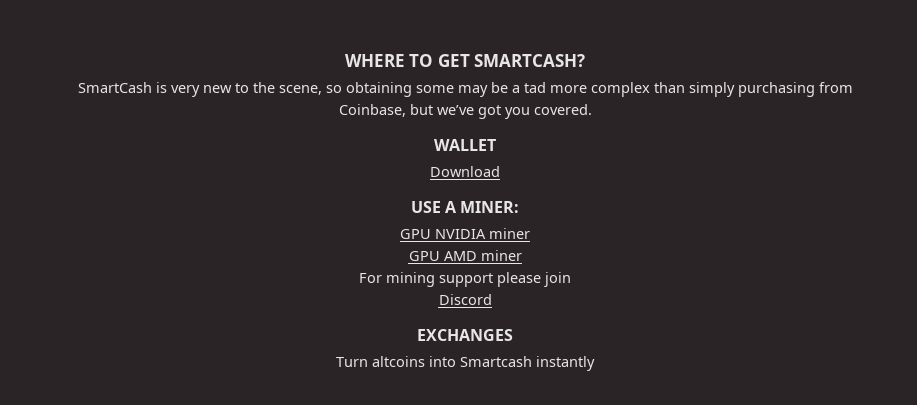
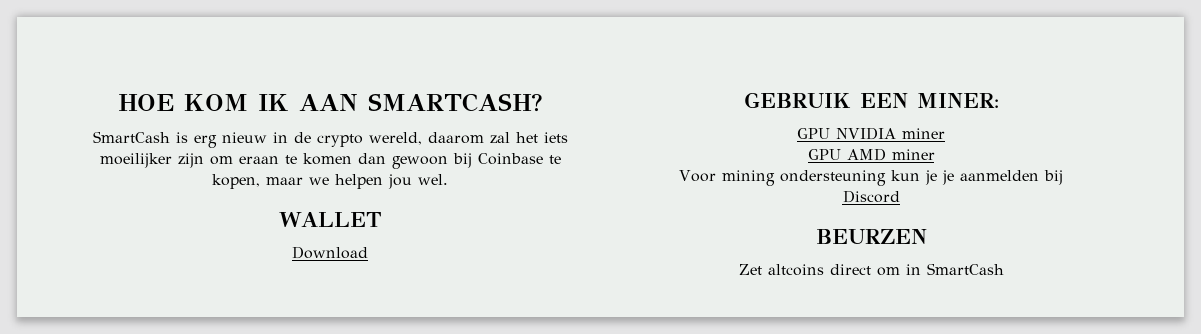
- WHERE TO GET SMARTCASH?
+ HOE KOM IK AAN SMARTCASH?
- SmartCash is very new to the scene, so obtaining some may be a tad more complex than simply purchasing from Coinbase, but we’ve got you covered.
+ SmartCash is erg nieuw in de crypto wereld, daarom zal het iets moeilijker zijn om eraan te komen dan gewoon bij Coinbase te kopen, maar we helpen jou wel.
- USE A MINER:
+ GEBRUIK EEN MINER:
- For mining support please join
+ Voor mining ondersteuning kun je je aanmelden bij
  Discord
- EXCHANGES
- Turn altcoins into Smartcash instantly
+ BEURZEN
+ Zet altcoins direct om in SmartCash

